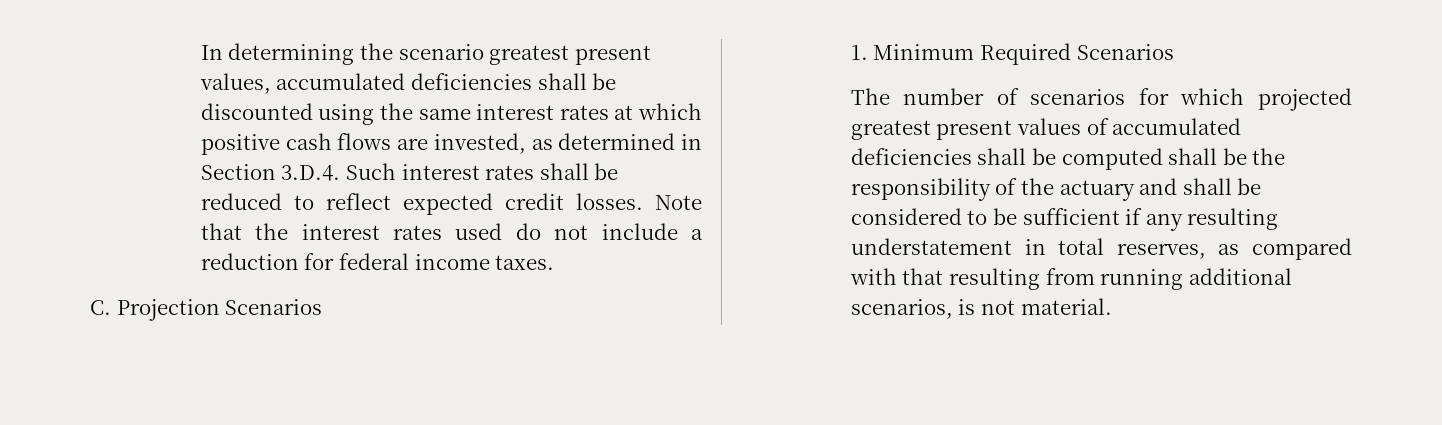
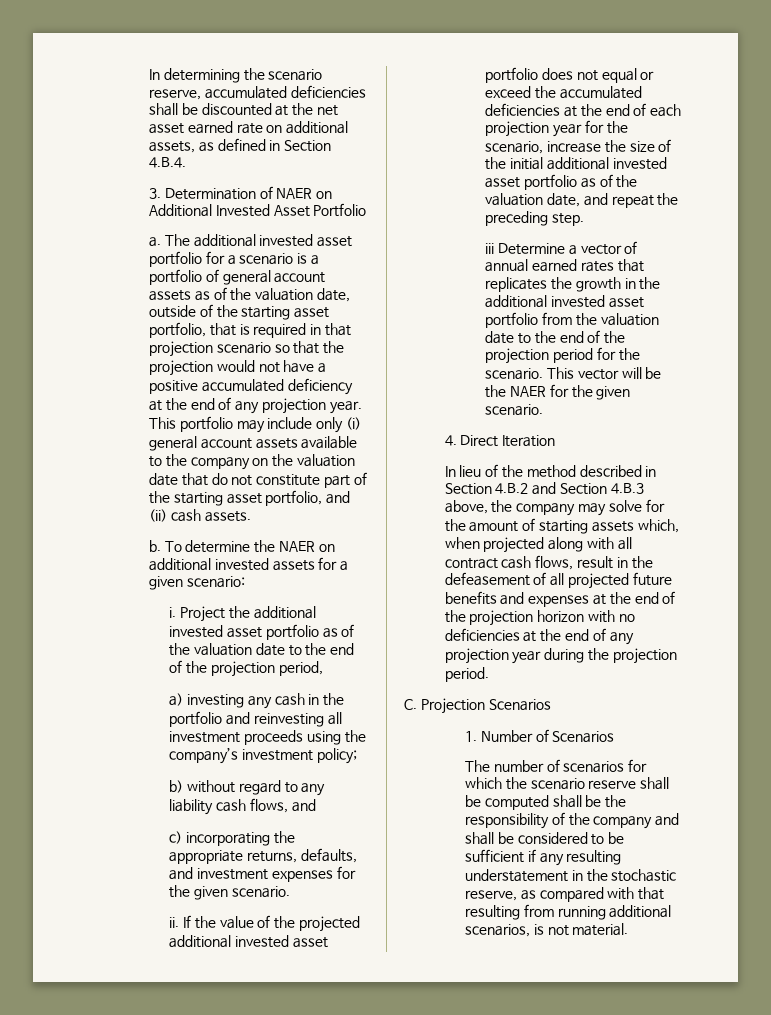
- In determining the scenario greatest present values, accumulated deficiencies shall be discounted using the same interest rates at which positive cash flows are invested, as determined in Section 3.D.4. Such interest rates shall be reduced to reflect expected credit losses. Note that the interest rates used do not include a reduction for federal income taxes.
+ In determining the scenario reserve, accumulated deficiencies shall be discounted at the net asset earned rate on additional assets, as defined in Section 4.B.4.
+ 3. Determination of NAER on Additional Invested Asset Portfolio
+ a. The additional invested asset portfolio for a scenario is a portfolio of general account assets as of the valuation date, outside of the starting asset portfolio, that is required in that projection scenario so that the projection would not have a positive accumulated deficiency at the end of any projection year. This portfolio may include only (i) general account assets available to the company on the valuation date that do not constitute part of the starting asset portfolio, and (ii) cash assets.
+ b. To determine the NAER on additional invested assets for a given scenario:
+ i. Project the additional invested asset portfolio as of the valuation date to the end of the projection period,
+ a) investing any cash in the portfolio and reinvesting all investment proceeds using the company’s investment policy;
+ b) without regard to any liability cash flows, and
+ c) incorporating the appropriate returns, defaults, and investment expenses for the given scenario.
+ ii. If the value of the projected additional invested asset portfolio does not equal or exceed the accumulated deficiencies at the end of each projection year for the scenario, increase the size of the initial additional invested asset portfolio as of the valuation date, and repeat the preceding step.
+ iii Determine a vector of annual earned rates that replicates the growth in the additional invested asset portfolio from the valuation date to the end of the projection period for the scenario. This vector will be the NAER for the given scenario.
+ 4. Direct Iteration
+ In lieu of the method described in Section 4.B.2 and Section 4.B.3 above, the company may solve for the amount of starting assets which, when projected along with all contract cash flows, result in the defeasement of all projected future benefits and expenses at the end of the projection horizon with no deficiencies at the end of any projection year during the projection period.
- 1. Minimum Required Scenarios
+ 1. Number of Scenarios
- The number of scenarios for which projected greatest present values of accumulated deficiencies shall be computed shall be the responsibility of the actuary and shall be considered to be sufficient if any resulting understatement in total reserves, as compared with that resulting from running additional scenarios, is not material.
+ The number of scenarios for which the scenario reserve shall be computed shall be the responsibility of the company and shall be considered to be sufficient if any resulting understatement in the stochastic reserve, as compared with that resulting from running additional scenarios, is not material.

